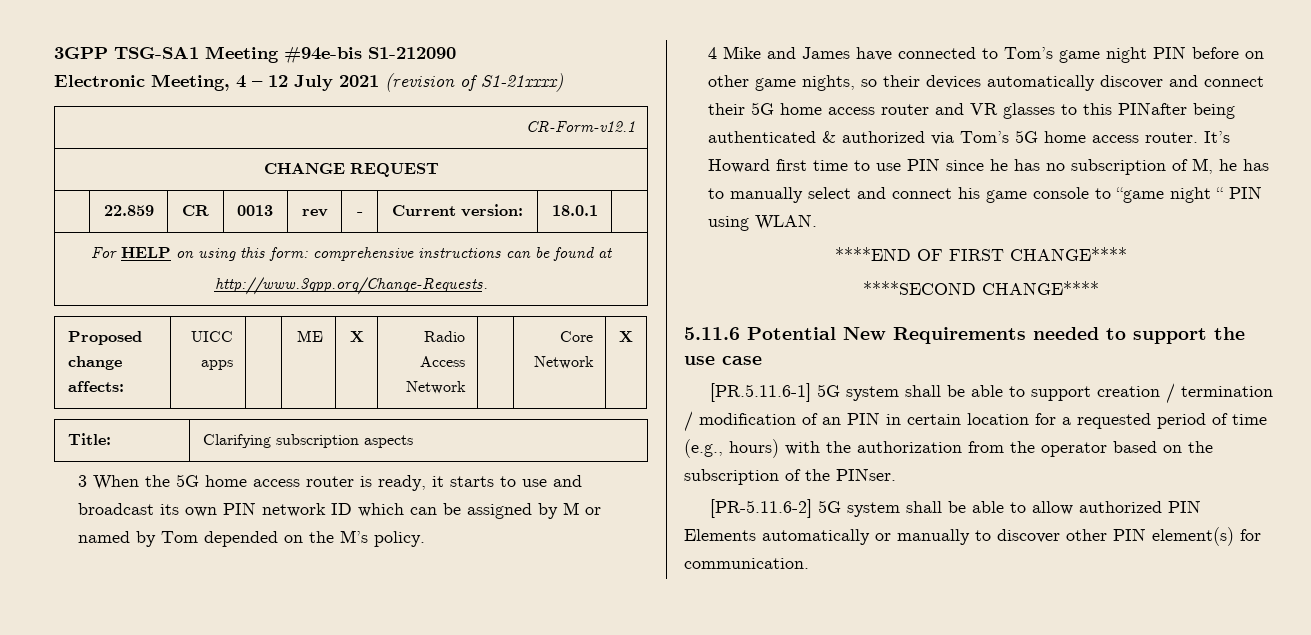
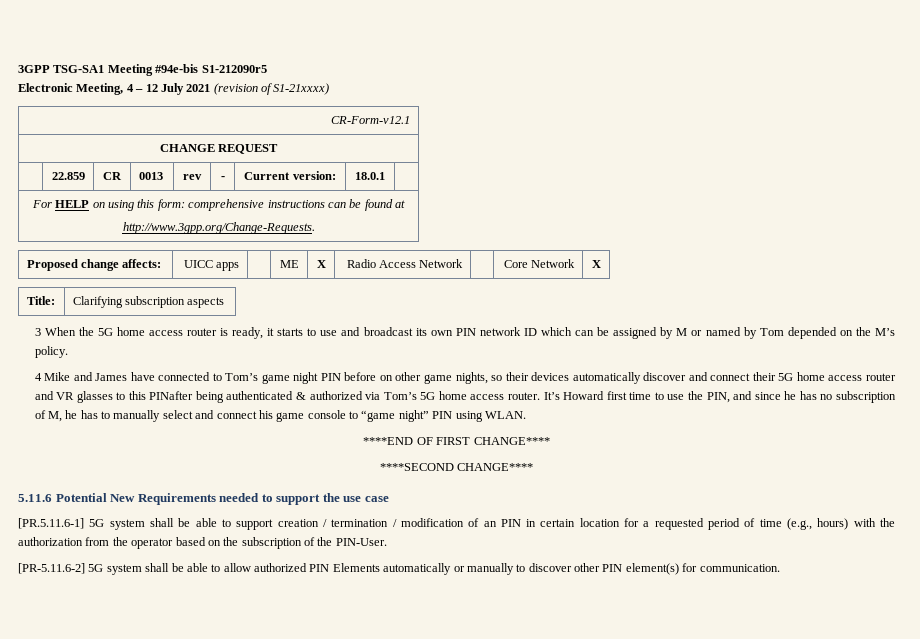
- 3GPP TSG-SA1 Meeting #94e-bis S1-212090
+ 3GPP TSG-SA1 Meeting #94e-bis S1-212090r5
- It’s Howard first time to use PIN since he has no subscription of M, he has to manually select and connect his game console to “game night “ PIN using WLAN.
+ It’s Howard first time to use the PIN, and since he has no subscription of M, he has to manually select and connect his game console to “game night” PIN using WLAN.
- [PR.5.11.6-1] 5G system shall be able to support creation / termination / modification of an PIN in certain location for a requested period of time (e.g., hours) with the authorization from the operator based on the subscription of the PINser.
+ [PR.5.11.6-1] 5G system shall be able to support creation / termination / modification of an PIN in certain location for a requested period of time (e.g., hours) with the authorization from the operator based on the subscription of the PIN-User.

